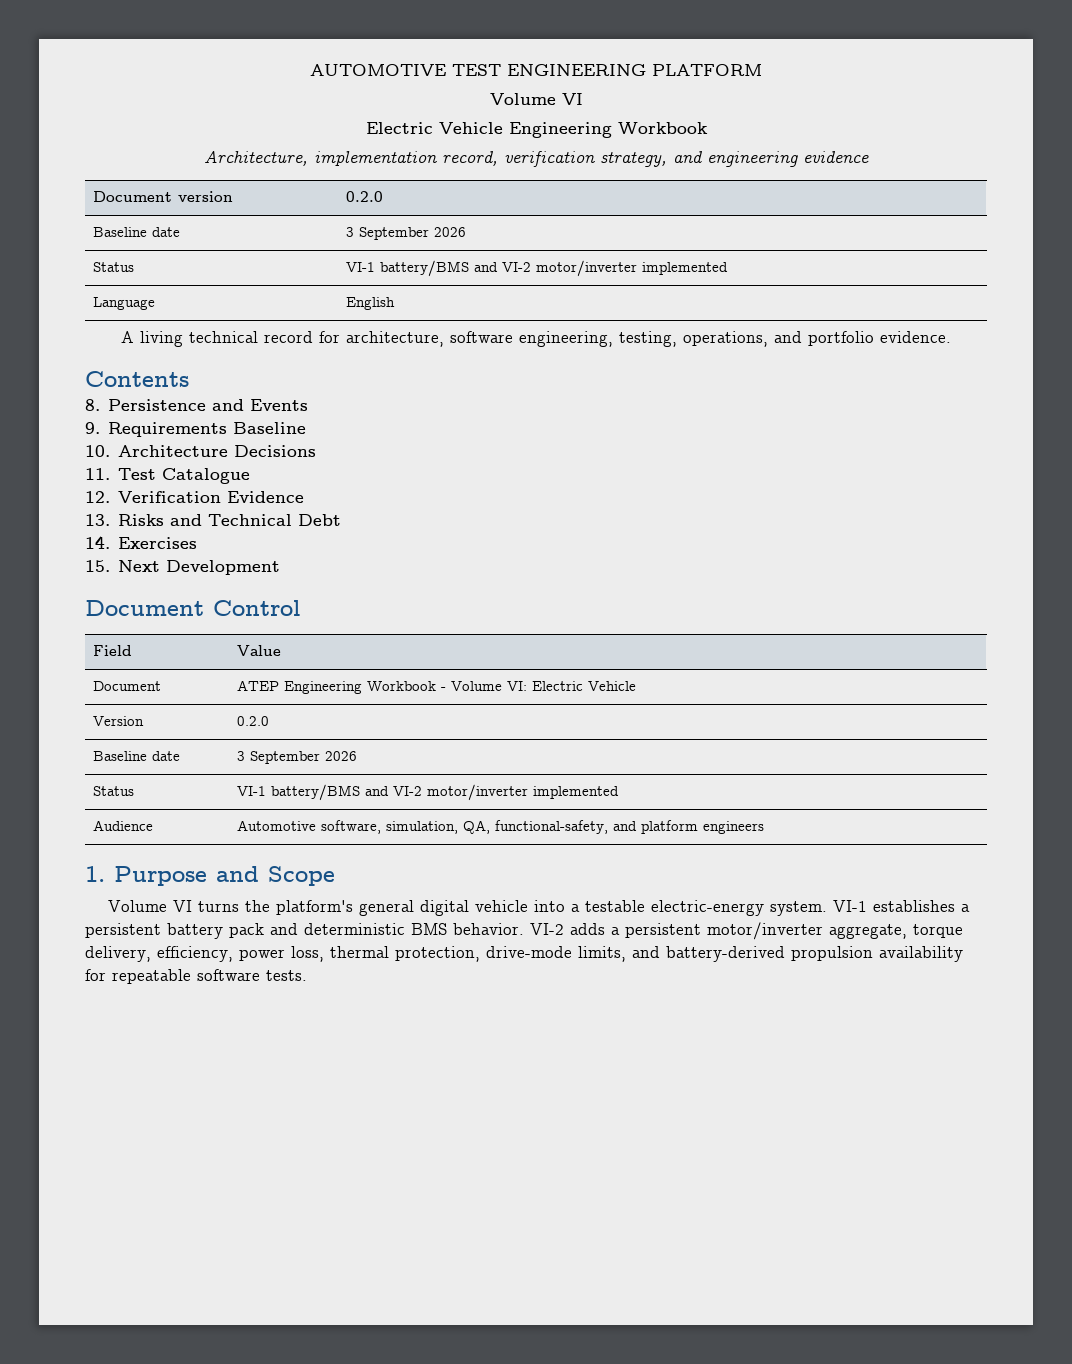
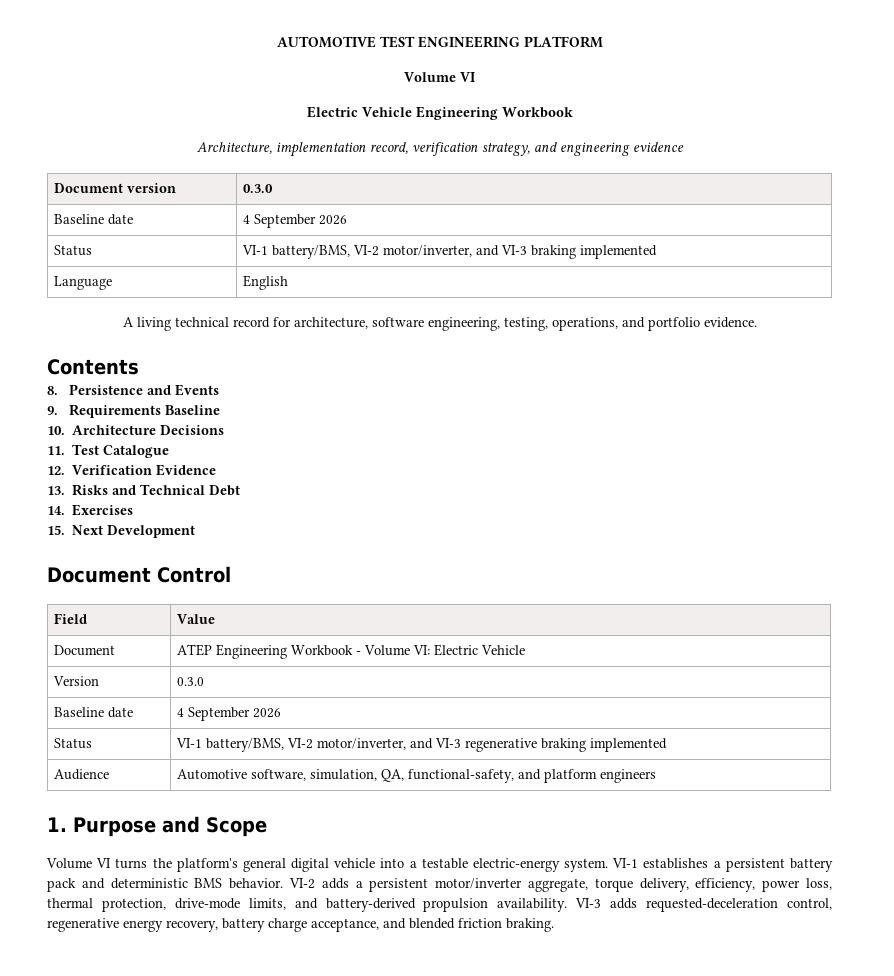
- Document version | 0.2.0
- Baseline date | 3 September 2026
- Status | VI-1 battery/BMS and VI-2 motor/inverter implemented
+ Document version | 0.3.0
+ Baseline date | 4 September 2026
+ Status | VI-1 battery/BMS, VI-2 motor/inverter, and VI-3 braking implemented
- Version | 0.2.0
- Baseline date | 3 September 2026
- Status | VI-1 battery/BMS and VI-2 motor/inverter implemented
+ Version | 0.3.0
+ Baseline date | 4 September 2026
+ Status | VI-1 battery/BMS, VI-2 motor/inverter, and VI-3 regenerative braking implemented
- VI-2 adds a persistent motor/inverter aggregate, torque delivery, efficiency, power loss, thermal protection, drive-mode limits, and battery-derived propulsion availability for repeatable software tests.
+ VI-2 adds a persistent motor/inverter aggregate, torque delivery, efficiency, power loss, thermal protection, drive-mode limits, and battery-derived propulsion availability. VI-3 adds requested-deceleration control, regenerative energy recovery, battery charge acceptance, and blended friction braking.

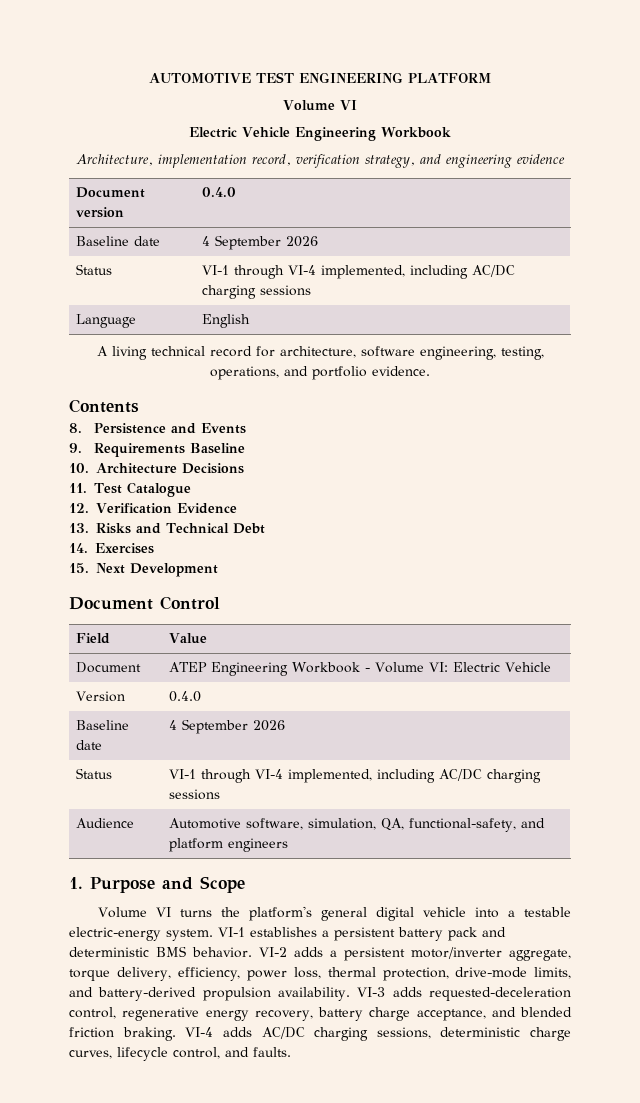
- Document version | 0.3.0
+ Document version | 0.4.0
  Baseline date | 4 September 2026
- Status | VI-1 battery/BMS, VI-2 motor/inverter, and VI-3 braking implemented
+ Status | VI-1 through VI-4 implemented, including AC/DC charging sessions
- Version | 0.3.0
+ Version | 0.4.0
  Baseline date | 4 September 2026
- Status | VI-1 battery/BMS, VI-2 motor/inverter, and VI-3 regenerative braking implemented
+ Status | VI-1 through VI-4 implemented, including AC/DC charging sessions
+ VI-4 adds AC/DC charging sessions, deterministic charge curves, lifecycle control, and faults.

